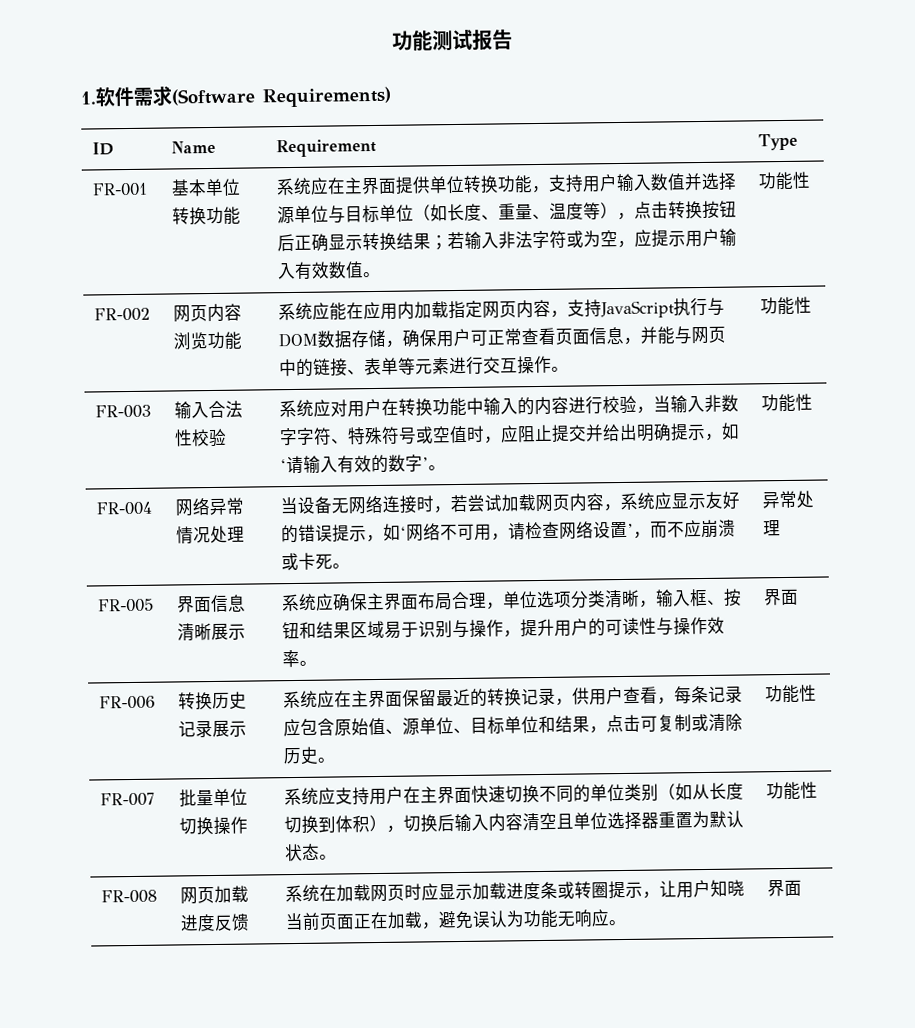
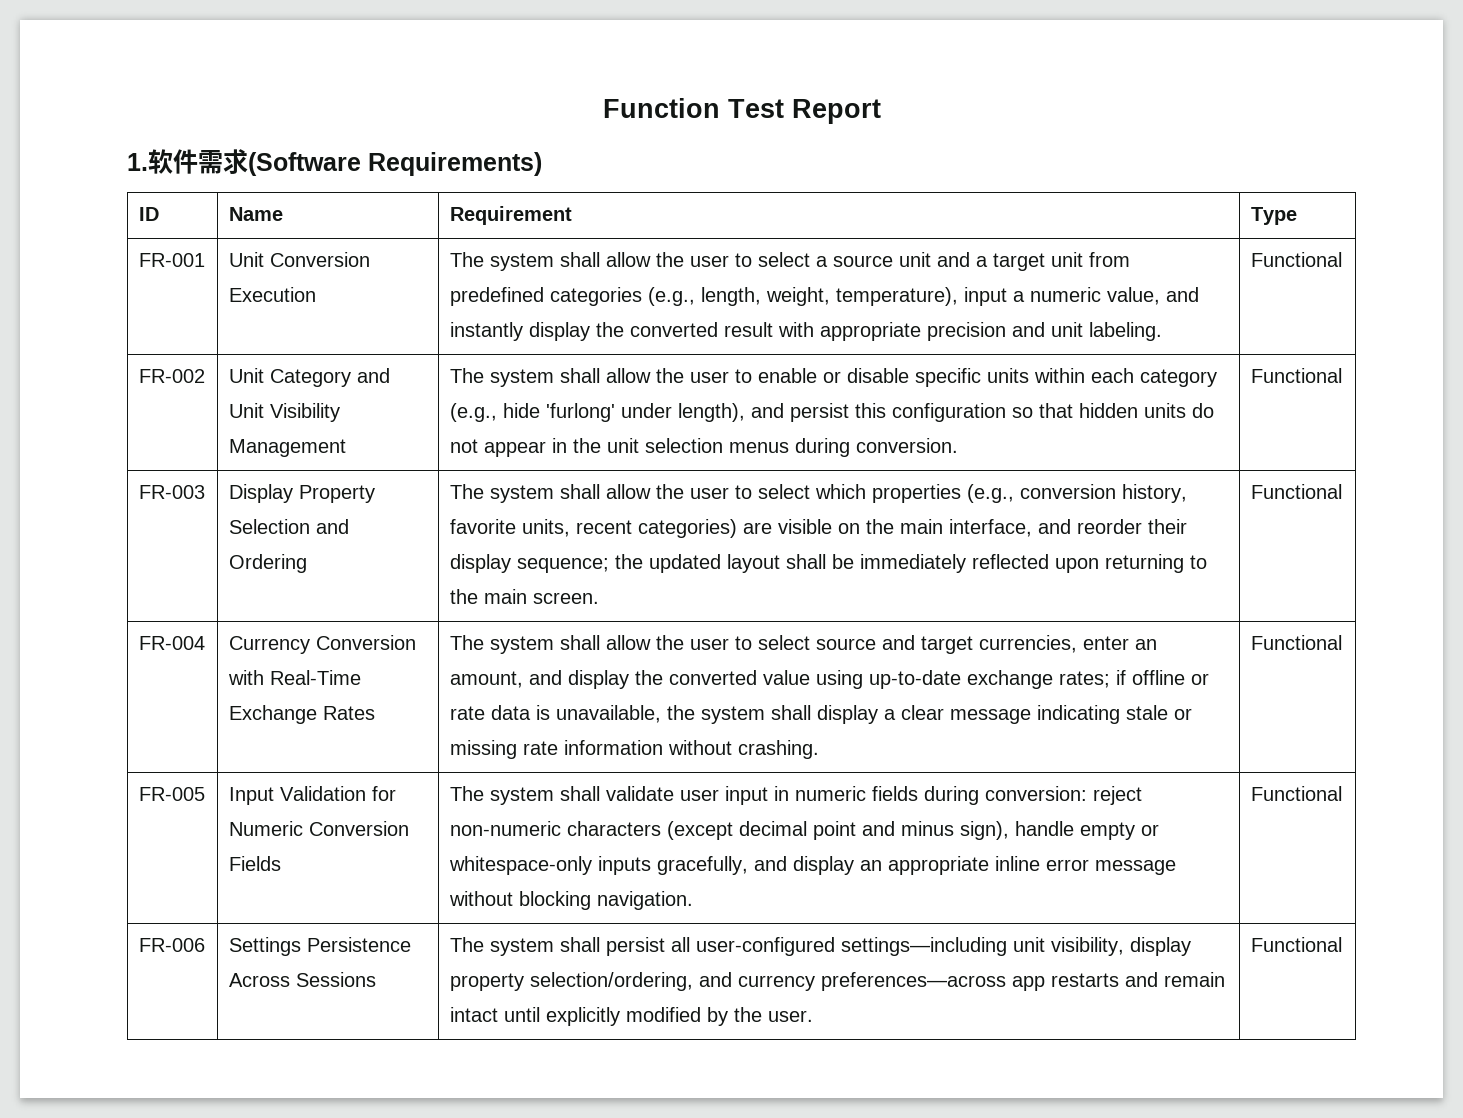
- 功能测试报告
+ Function Test Report
- 基本单位转换功能 | 系统应在主界面提供单位转换功能，支持用户输入数值并选择源单位与目标单位（如长度、重量、温度等），点击转换按钮后正确显示转换结果；若输入非法字符或为空，应提示用户输入有效数值。 | 功能性
- FR-002 | 网页内容浏览功能 | 系统应能在应用内加载指定网页内容，支持JavaScript执行与DOM数据存储，确保用户可正常查看页面信息，并能与网页中的链接、表单等元素进行交互操作。 | 功能性
- FR-003 | 输入合法性校验 | 系统应对用户在转换功能中输入的内容进行校验，当输入非数字字符、特殊符号或空值时，应阻止提交并给出明确提示，如‘请输入有效的数字’。 | 功能性
- FR-004 | 网络异常情况处理 | 当设备无网络连接时，若尝试加载网页内容，系统应显示友好的错误提示，如‘网络不可用，请检查网络设置’，而不应崩溃或卡死。 | 异常处理
- FR-005 | 界面信息清晰展示 | 系统应确保主界面布局合理，单位选项分类清晰，输入框、按钮和结果区域易于识别与操作，提升用户的可读性与操作效率。 | 界面
- FR-006 | 转换历史记录展示 | 系统应在主界面保留最近的转换记录，供用户查看，每条记录应包含原始值、源单位、目标单位和结果，点击可复制或清除历史。 | 功能性
- FR-007 | 批量单位切换操作 | 系统应支持用户在主界面快速切换不同的单位类别（如从长度切换到体积），切换后输入内容清空且单位选择器重置为默认状态。 | 功能性
- FR-008 | 网页加载进度反馈 | 系统在加载网页时应显示加载进度条或转圈提示，让用户知晓当前页面正在加载，避免误认为功能无响应。 | 界面
+ Unit Conversion Execution | The system shall allow the user to select a source unit and a target unit from predefined categories (e.g., length, weight, temperature), input a numeric value, and instantly display the converted result with appropriate precision and unit labeling. | Functional
+ FR-002 | Unit Category and Unit Visibility Management | The system shall allow the user to enable or disable specific units within each category (e.g., hide 'furlong' under length), and persist this configuration so that hidden units do not appear in the unit selection menus during conversion. | Functional
+ FR-003 | Display Property Selection and Ordering | The system shall allow the user to select which properties (e.g., conversion history, favorite units, recent categories) are visible on the main interface, and reorder their display sequence; the updated layout shall be immediately reflected upon returning to the main screen. | Functional
+ FR-004 | Currency Conversion with Real-Time Exchange Rates | The system shall allow the user to select source and target currencies, enter an amount, and display the converted value using up-to-date exchange rates; if offline or rate data is unavailable, the system shall display a clear message indicating stale or missing rate information without crashing. | Functional
+ FR-005 | Input Validation for Numeric Conversion Fields | The system shall validate user input in numeric fields during conversion: reject non-numeric characters (except decimal point and minus sign), handle empty or whitespace-only inputs gracefully, and display an appropriate inline error message without blocking navigation. | Functional
+ FR-006 | Settings Persistence Across Sessions | The system shall persist all user-configured settings—including unit visibility, display property selection/ordering, and currency preferences—across app restarts and remain intact until explicitly modified by the user. | Functional

